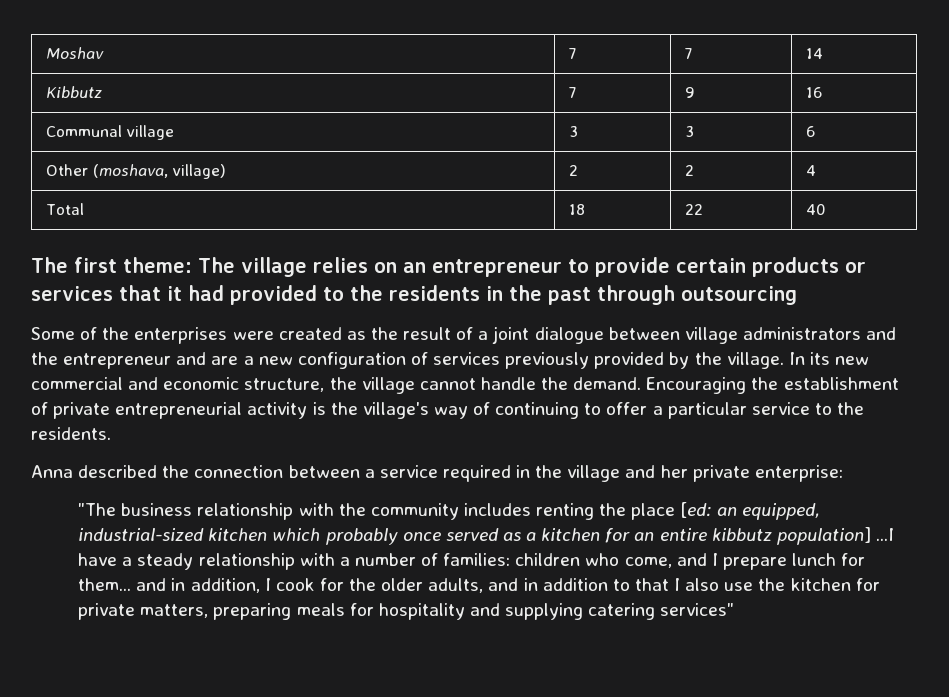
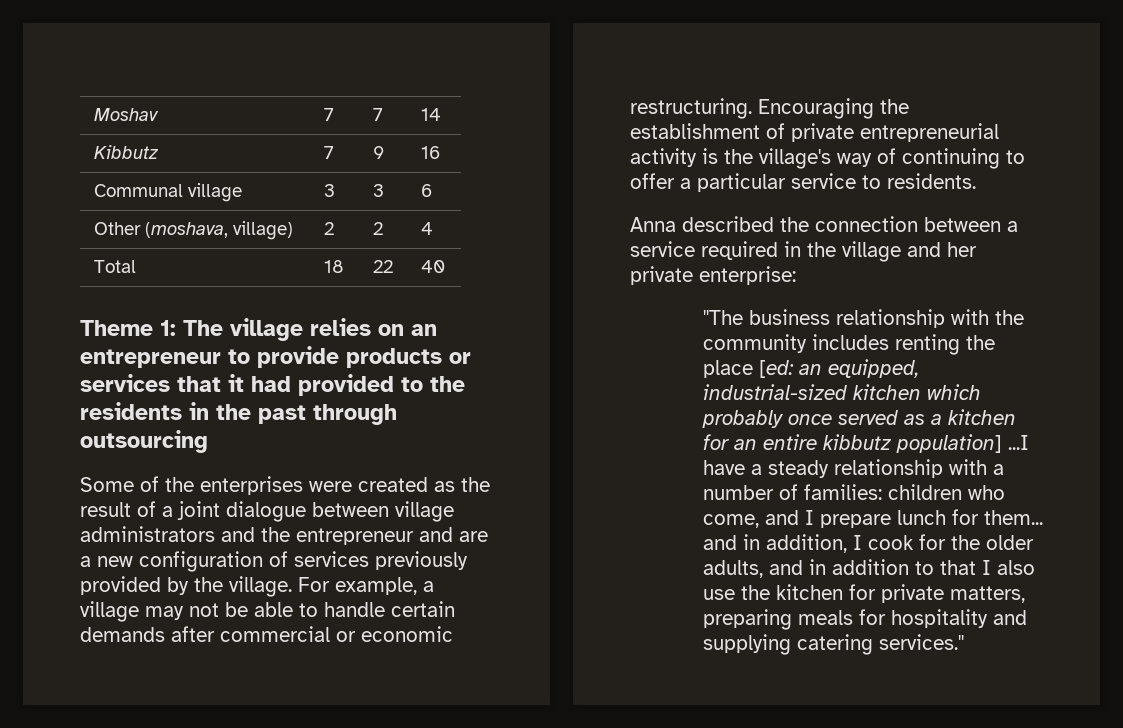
- The first theme: The village relies on an entrepreneur to provide certain products or services that it had provided to the residents in the past through outsourcing
+ Theme 1: The village relies on an entrepreneur to provide products or services that it had provided to the residents in the past through outsourcing
- In its new commercial and economic structure, the village cannot handle the demand.
+ For example, a village may not be able to handle certain demands after commercial or economic restructuring.
- Encouraging the establishment of private entrepreneurial activity is the village's way of continuing to offer a particular service to the residents.
+ Encouraging the establishment of private entrepreneurial activity is the village's way of continuing to offer a particular service to residents.
- children who come, and I prepare lunch for them... and in addition, I cook for the older adults, and in addition to that I also use the kitchen for private matters, preparing meals for hospitality and supplying catering services"
+ children who come, and I prepare lunch for them... and in addition, I cook for the older adults, and in addition to that I also use the kitchen for private matters, preparing meals for hospitality and supplying catering services."

